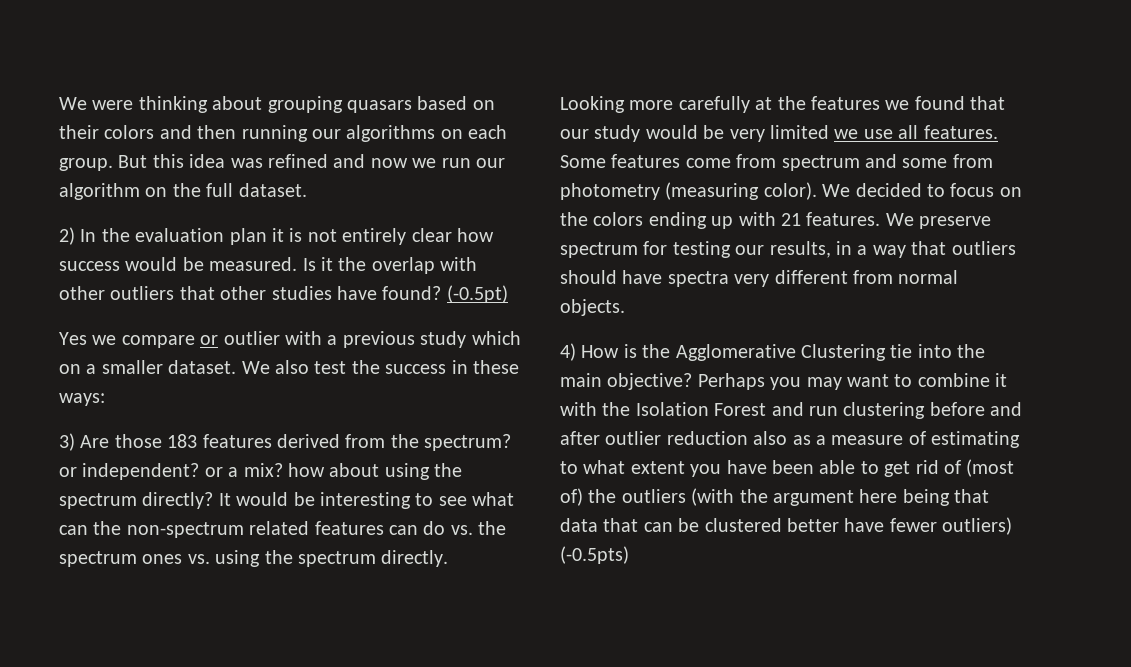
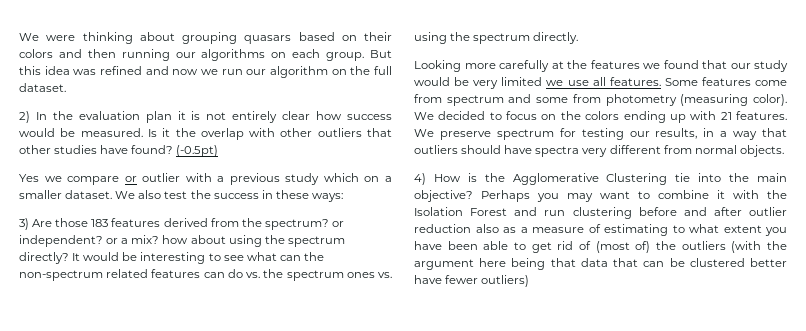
- Perhaps you may want to combine it with the Isolation Forest and run clustering before and after outlier reduction also as a measure of estimating to what extent you have been able to get rid of (most of) the outliers (with the argument here being that data that can be clustered better have fewer outliers) (-0.5pts)
+ Perhaps you may want to combine it with the Isolation Forest and run clustering before and after outlier reduction also as a measure of estimating to what extent you have been able to get rid of (most of) the outliers (with the argument here being that data that can be clustered better have fewer outliers)

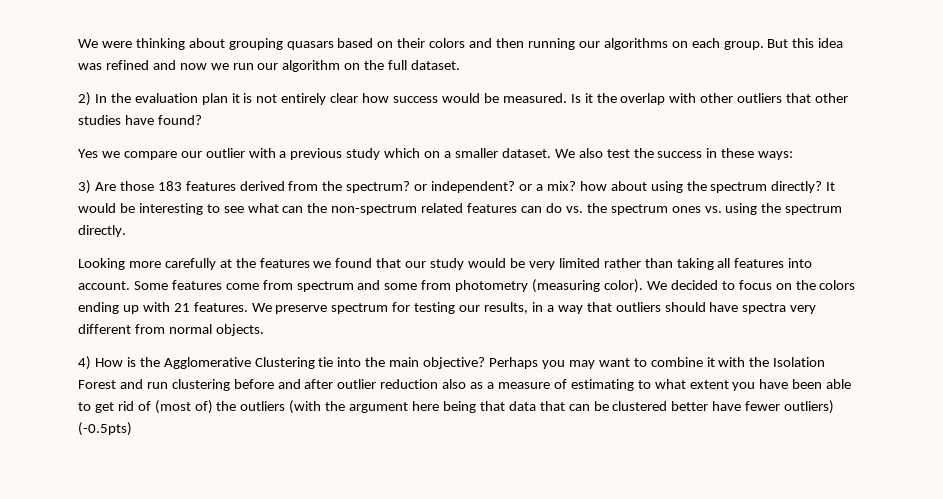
- (-0.5pt)
- Yes we compare or outlier with a previous study which on a smaller dataset.
+ Yes we compare our outlier with a previous study which on a smaller dataset.
- Looking more carefully at the features we found that our study would be very limited we use all features.
+ Looking more carefully at the features we found that our study would be very limited rather than taking all features into account.
- Perhaps you may want to combine it with the Isolation Forest and run clustering before and after outlier reduction also as a measure of estimating to what extent you have been able to get rid of (most of) the outliers (with the argument here being that data that can be clustered better have fewer outliers)
+ Perhaps you may want to combine it with the Isolation Forest and run clustering before and after outlier reduction also as a measure of estimating to what extent you have been able to get rid of (most of) the outliers (with the argument here being that data that can be clustered better have fewer outliers) (-0.5pts)

